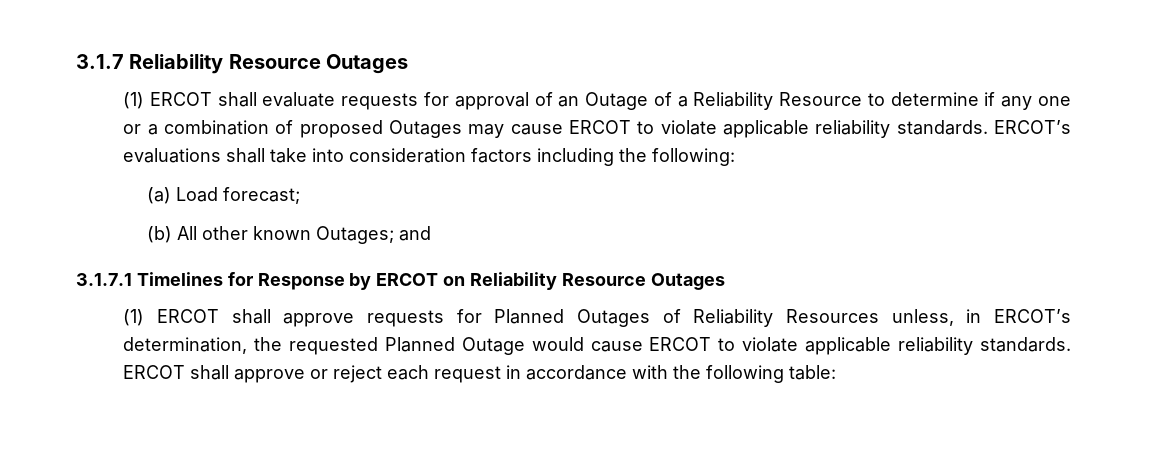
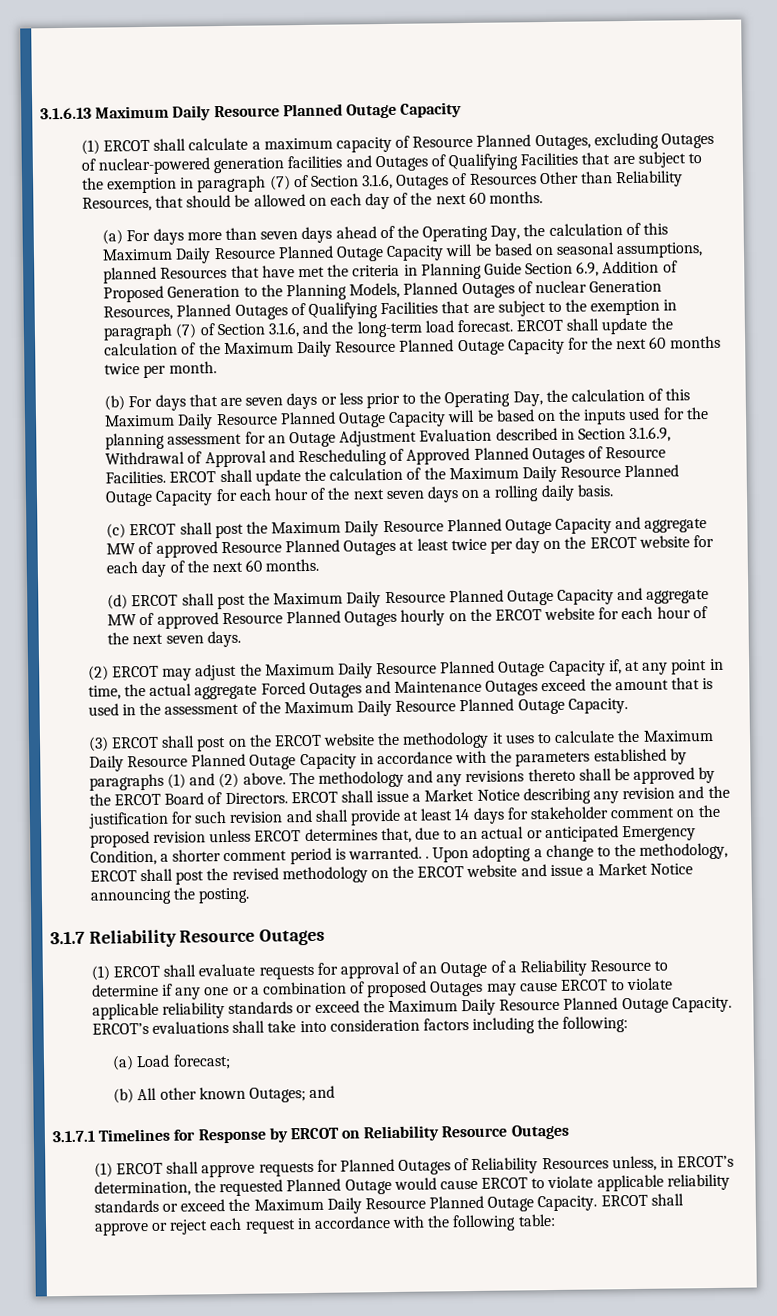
+ 3.1.6.13 Maximum Daily Resource Planned Outage Capacity
+ (1) ERCOT shall calculate a maximum capacity of Resource Planned Outages, excluding Outages of nuclear-powered generation facilities and Outages of Qualifying Facilities that are subject to the exemption in paragraph (7) of Section 3.1.6, Outages of Resources Other than Reliability Resources, that should be allowed on each day of the next 60 months.
+ (a) For days more than seven days ahead of the Operating Day, the calculation of this Maximum Daily Resource Planned Outage Capacity will be based on seasonal assumptions, planned Resources that have met the criteria in Planning Guide Section 6.9, Addition of Proposed Generation to the Planning Models, Planned Outages of nuclear Generation Resources, Planned Outages of Qualifying Facilities that are subject to the exemption in paragraph (7) of Section 3.1.6, and the long-term load forecast. ERCOT shall update the calculation of the Maximum Daily Resource Planned Outage Capacity for the next 60 months twice per month.
+ (b) For days that are seven days or less prior to the Operating Day, the calculation of this Maximum Daily Resource Planned Outage Capacity will be based on the inputs used for the planning assessment for an Outage Adjustment Evaluation described in Section 3.1.6.9, Withdrawal of Approval and Rescheduling of Approved Planned Outages of Resource Facilities. ERCOT shall update the calculation of the Maximum Daily Resource Planned Outage Capacity for each hour of the next seven days on a rolling daily basis.
+ (c) ERCOT shall post the Maximum Daily Resource Planned Outage Capacity and aggregate MW of approved Resource Planned Outages at least twice per day on the ERCOT website for each day of the next 60 months.
+ (d) ERCOT shall post the Maximum Daily Resource Planned Outage Capacity and aggregate MW of approved Resource Planned Outages hourly on the ERCOT website for each hour of the next seven days.
+ (2) ERCOT may adjust the Maximum Daily Resource Planned Outage Capacity if, at any point in time, the actual aggregate Forced Outages and Maintenance Outages exceed the amount that is used in the assessment of the Maximum Daily Resource Planned Outage Capacity.
+ (3) ERCOT shall post on the ERCOT website the methodology it uses to calculate the Maximum Daily Resource Planned Outage Capacity in accordance with the parameters established by paragraphs (1) and (2) above. The methodology and any revisions thereto shall be approved by the ERCOT Board of Directors. ERCOT shall issue a Market Notice describing any revision and the justification for such revision and shall provide at least 14 days for stakeholder comment on the proposed revision unless ERCOT determines that, due to an actual or anticipated Emergency Condition, a shorter comment period is warranted. . Upon adopting a change to the methodology, ERCOT shall post the revised methodology on the ERCOT website and issue a Market Notice announcing the posting.
- (1) ERCOT shall evaluate requests for approval of an Outage of a Reliability Resource to determine if any one or a combination of proposed Outages may cause ERCOT to violate applicable reliability standards.
+ (1) ERCOT shall evaluate requests for approval of an Outage of a Reliability Resource to determine if any one or a combination of proposed Outages may cause ERCOT to violate applicable reliability standards or exceed the Maximum Daily Resource Planned Outage Capacity.
- (1) ERCOT shall approve requests for Planned Outages of Reliability Resources unless, in ERCOT’s determination, the requested Planned Outage would cause ERCOT to violate applicable reliability standards.
+ (1) ERCOT shall approve requests for Planned Outages of Reliability Resources unless, in ERCOT’s determination, the requested Planned Outage would cause ERCOT to violate applicable reliability standards or exceed the Maximum Daily Resource Planned Outage Capacity.

